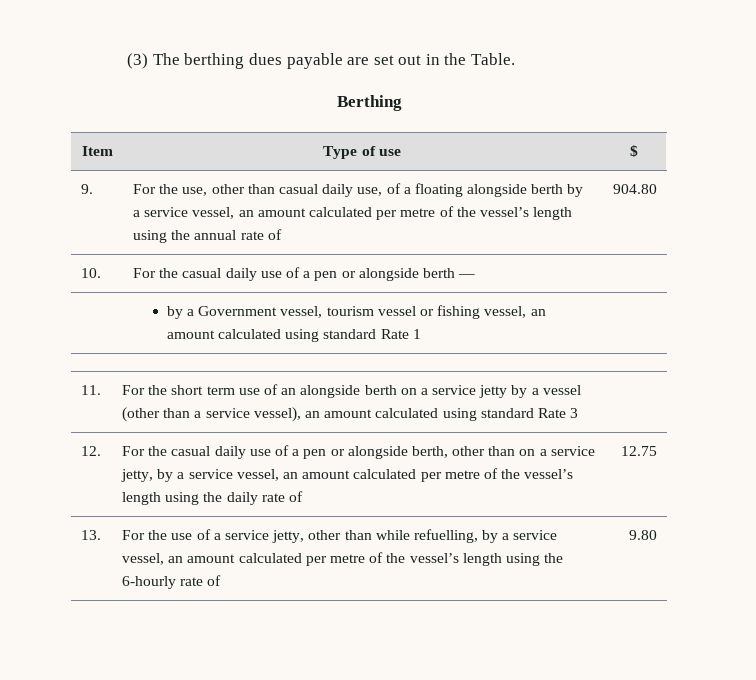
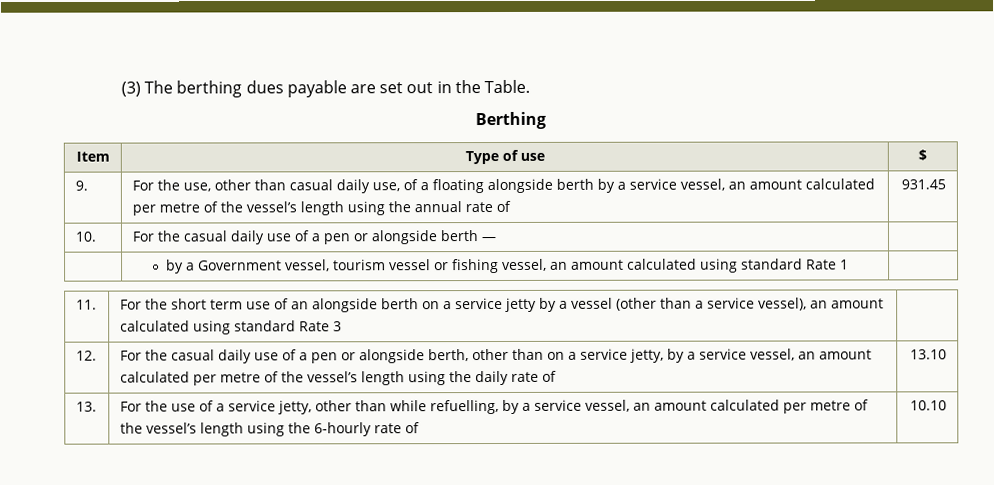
- 9. | For the use, other than casual daily use, of a floating alongside berth by a service vessel, an amount calculated per metre of the vessel’s length using the annual rate of | 904.80
+ 9. | For the use, other than casual daily use, of a floating alongside berth by a service vessel, an amount calculated per metre of the vessel’s length using the annual rate of | 931.45
- 12. | For the casual daily use of a pen or alongside berth, other than on a service jetty, by a service vessel, an amount calculated per metre of the vessel’s length using the daily rate of | 12.75
+ 12. | For the casual daily use of a pen or alongside berth, other than on a service jetty, by a service vessel, an amount calculated per metre of the vessel’s length using the daily rate of | 13.10
- 13. | For the use of a service jetty, other than while refuelling, by a service vessel, an amount calculated per metre of the vessel’s length using the 6-hourly rate of | 9.80
+ 13. | For the use of a service jetty, other than while refuelling, by a service vessel, an amount calculated per metre of the vessel’s length using the 6-hourly rate of | 10.10

